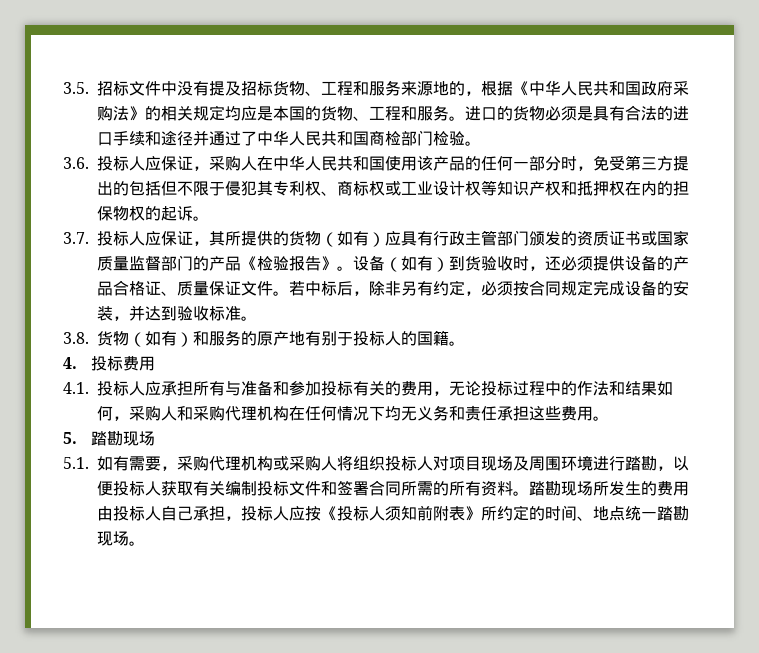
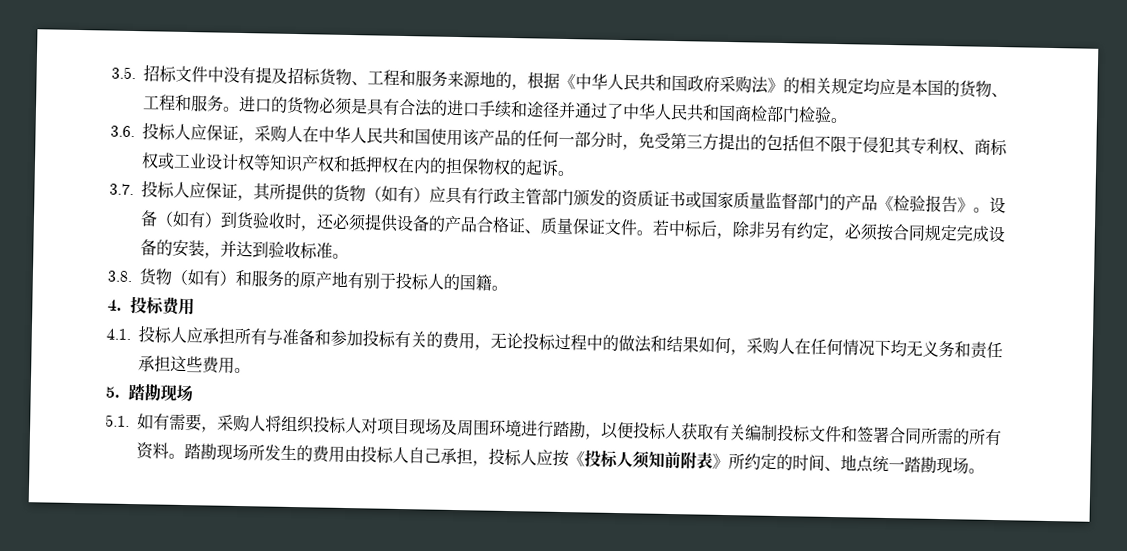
- 4.1.投标人应承担所有与准备和参加投标有关的费用，无论投标过程中的作法和结果如何，采购人和采购代理机构在任何情况下均无义务和责任承担这些费用。
+ 4.1.投标人应承担所有与准备和参加投标有关的费用，无论投标过程中的做法和结果如何，采购人在任何情况下均无义务和责任承担这些费用。
- 5.1.如有需要，采购代理机构或采购人将组织投标人对项目现场及周围环境进行踏勘，以便投标人获取有关编制投标文件和签署合同所需的所有资料。
+ 5.1.如有需要，采购人将组织投标人对项目现场及周围环境进行踏勘，以便投标人获取有关编制投标文件和签署合同所需的所有资料。

